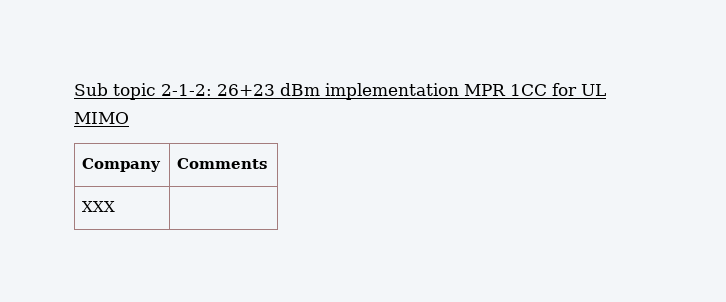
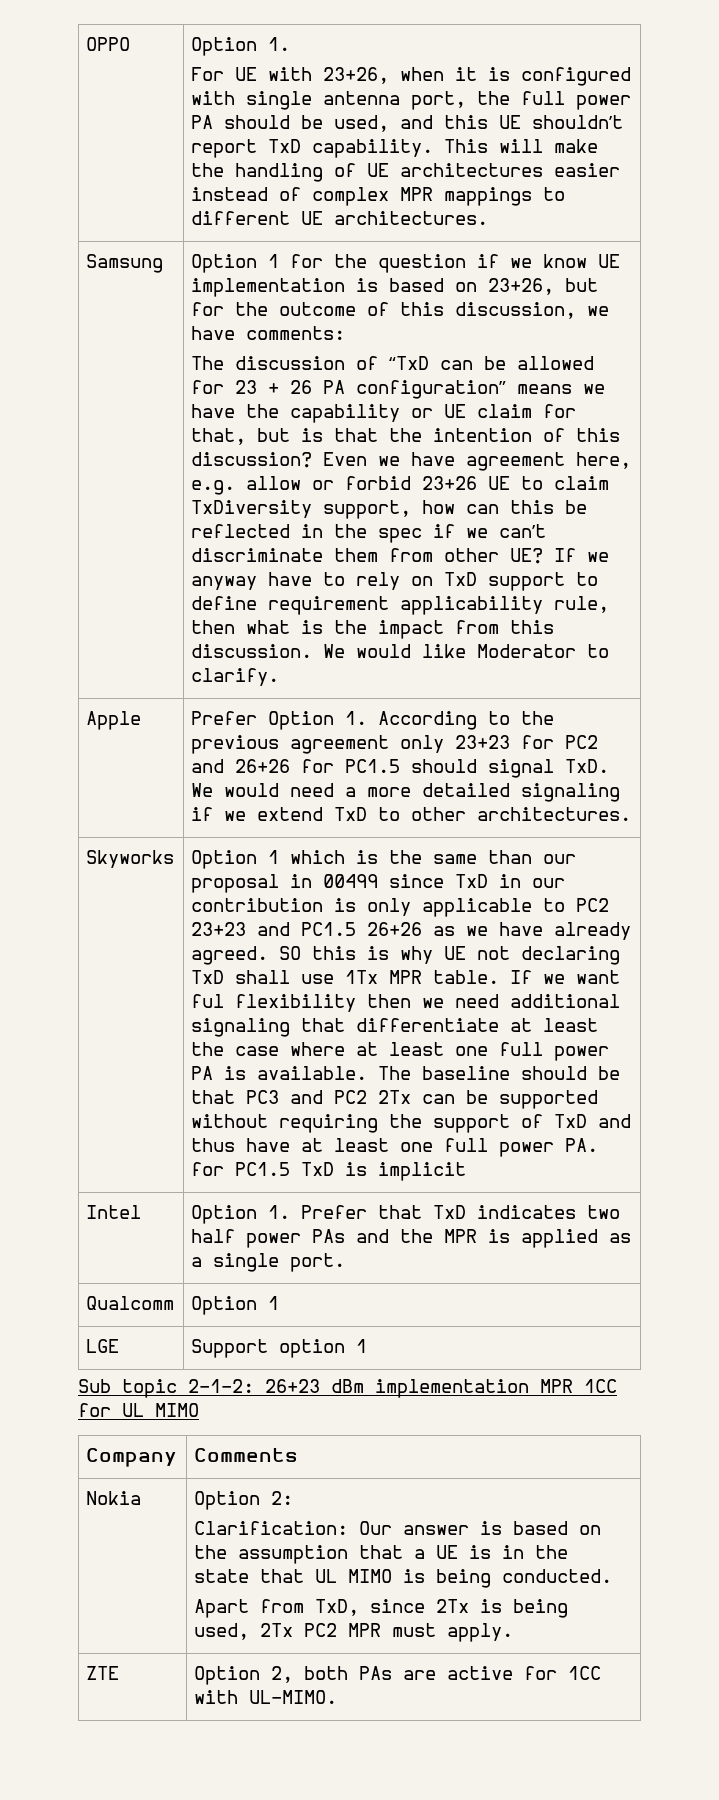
+ OPPO | Option 1.
+ For UE with 23+26, when it is configured with single antenna port, the full power PA should be used, and this UE shouldn’t report TxD capability. This will make the handling of UE architectures easier instead of complex MPR mappings to different UE architectures.
+ Samsung | Option 1 for the question if we know UE implementation is based on 23+26, but for the outcome of this discussion, we have comments:
+ The discussion of “TxD can be allowed for 23 + 26 PA configuration” means we have the capability or UE claim for that, but is that the intention of this discussion? Even we have agreement here, e.g. allow or forbid 23+26 UE to claim TxDiversity support, how can this be reflected in the spec if we can’t discriminate them from other UE? If we anyway have to rely on TxD support to define requirement applicability rule, then what is the impact from this discussion. We would like Moderator to clarify.
+ Apple | Prefer Option 1. According to the previous agreement only 23+23 for PC2 and 26+26 for PC1.5 should signal TxD. We would need a more detailed signaling if we extend TxD to other architectures.
+ Skyworks | Option 1 which is the same than our proposal in 00499 since TxD in our contribution is only applicable to PC2 23+23 and PC1.5 26+26 as we have already agreed. SO this is why UE not declaring TxD shall use 1Tx MPR table. If we want ful flexibility then we need additional signaling that differentiate at least the case where at least one full power PA is available. The baseline should be that PC3 and PC2 2Tx can be supported without requiring the support of TxD and thus have at least one full power PA. for PC1.5 TxD is implicit
+ Intel | Option 1. Prefer that TxD indicates two half power PAs and the MPR is applied as a single port.
+ Qualcomm | Option 1
+ LGE | Support option 1
- XXX |
+ Nokia | Option 2:
+ Clarification: Our answer is based on the assumption that a UE is in the state that UL MIMO is being conducted.
+ Apart from TxD, since 2Tx is being used, 2Tx PC2 MPR must apply.
+ ZTE | Option 2, both PAs are active for 1CC with UL-MIMO.

